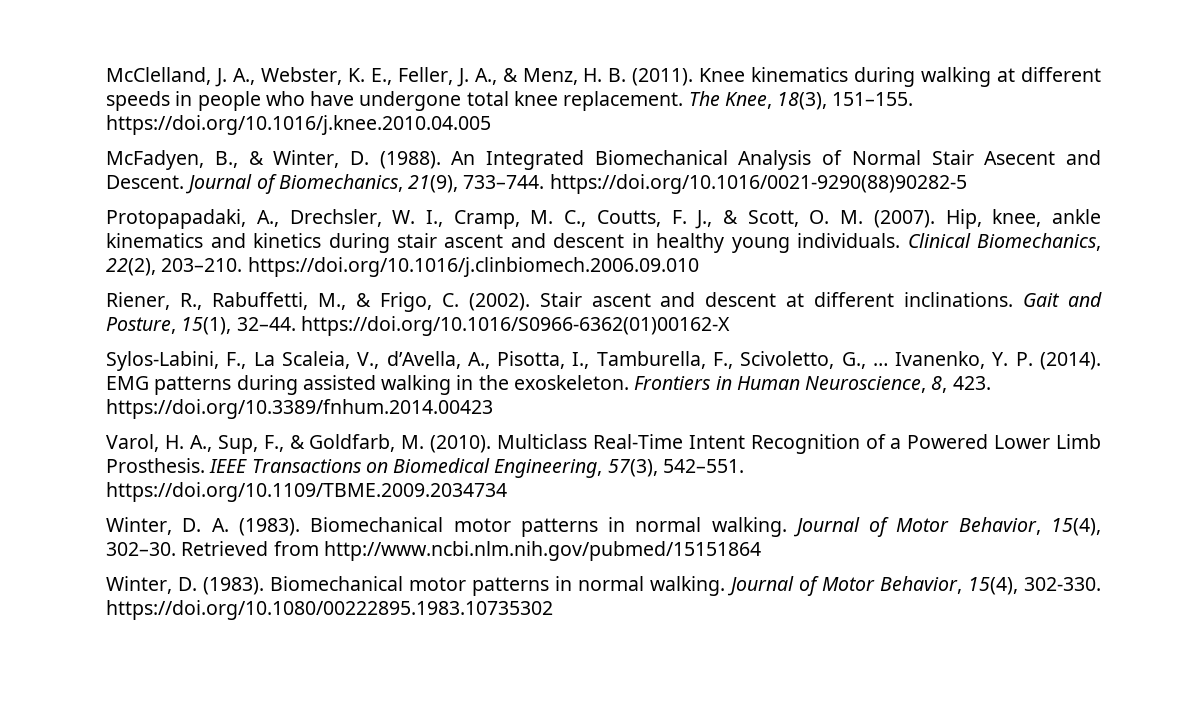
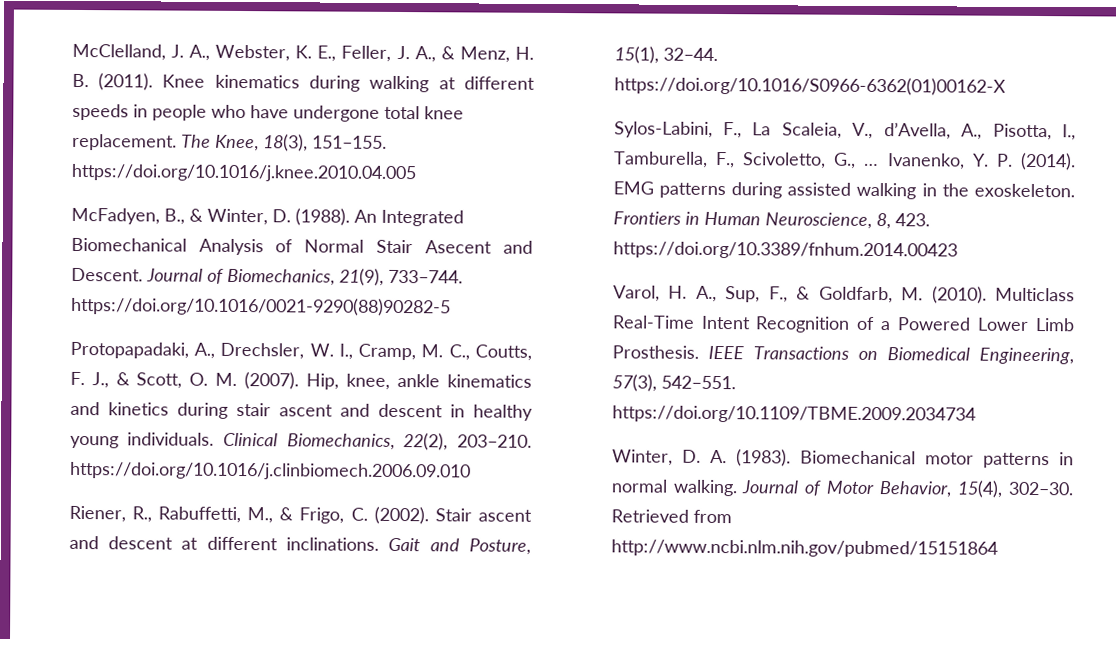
- Winter, D. (1983). Biomechanical motor patterns in normal walking. Journal of Motor Behavior, 15(4), 302-330. https://doi.org/10.1080/00222895.1983.10735302

